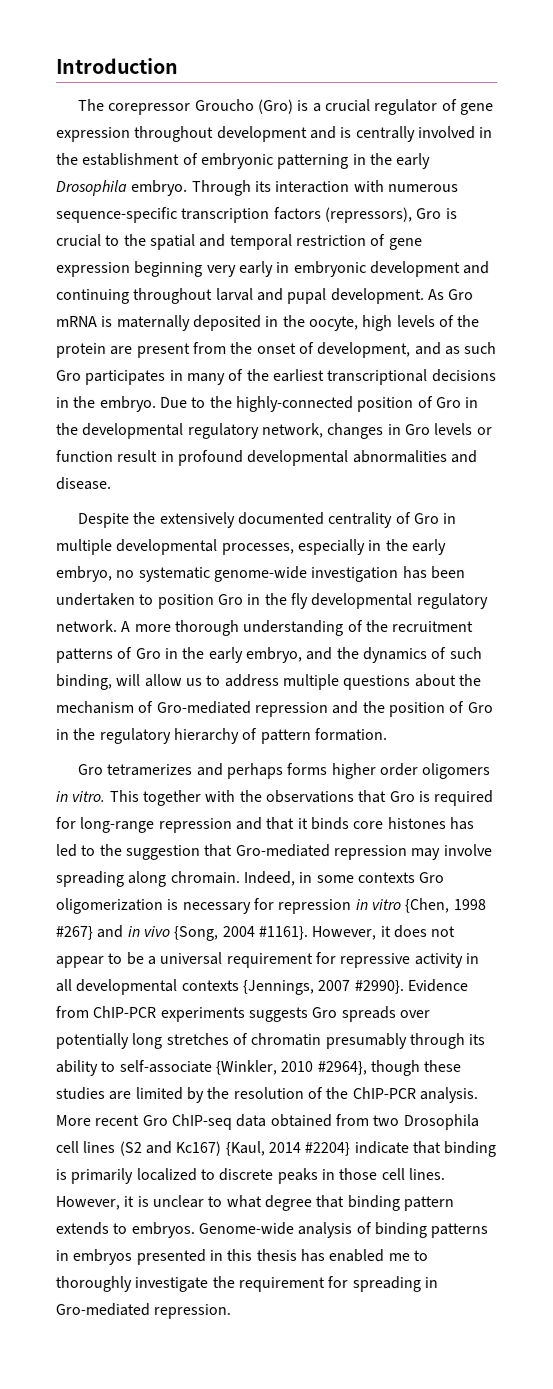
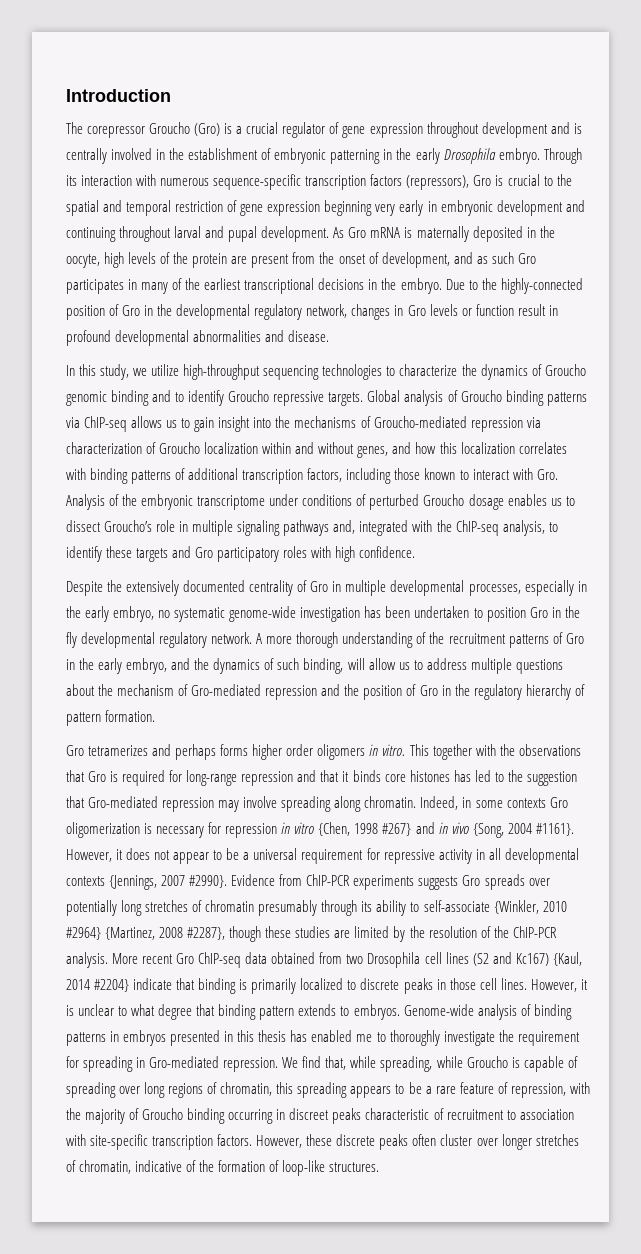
+ In this study, we utilize high-throughput sequencing technologies to characterize the dynamics of Groucho genomic binding and to identify Groucho repressive targets. Global analysis of Groucho binding patterns via ChIP-seq allows us to gain insight into the mechanisms of Groucho-mediated repression via characterization of Groucho localization within and without genes, and how this localization correlates with binding patterns of additional transcription factors, including those known to interact with Gro. Analysis of the embryonic transcriptome under conditions of perturbed Groucho dosage enables us to dissect Groucho’s role in multiple signaling pathways and, integrated with the ChIP-seq analysis, to identify these targets and Gro participatory roles with high confidence.
- This together with the observations that Gro is required for long-range repression and that it binds core histones has led to the suggestion that Gro-mediated repression may involve spreading along chromain.
+ This together with the observations that Gro is required for long-range repression and that it binds core histones has led to the suggestion that Gro-mediated repression may involve spreading along chromatin.
- Evidence from ChIP-PCR experiments suggests Gro spreads over potentially long stretches of chromatin presumably through its ability to self-associate {Winkler, 2010 #2964}, though these studies are limited by the resolution of the ChIP-PCR analysis.
+ Evidence from ChIP-PCR experiments suggests Gro spreads over potentially long stretches of chromatin presumably through its ability to self-associate {Winkler, 2010 #2964} {Martinez, 2008 #2287}, though these studies are limited by the resolution of the ChIP-PCR analysis.
+ We find that, while spreading, while Groucho is capable of spreading over long regions of chromatin, this spreading appears to be a rare feature of repression, with the majority of Groucho binding occurring in discreet peaks characteristic of recruitment to association with site-specific transcription factors. However, these discrete peaks often cluster over longer stretches of chromatin, indicative of the formation of loop-like structures.

